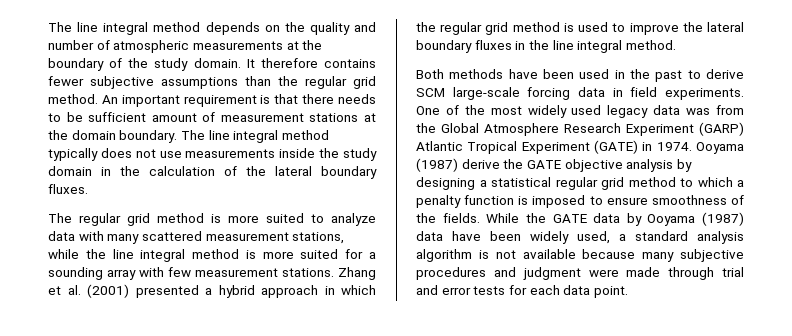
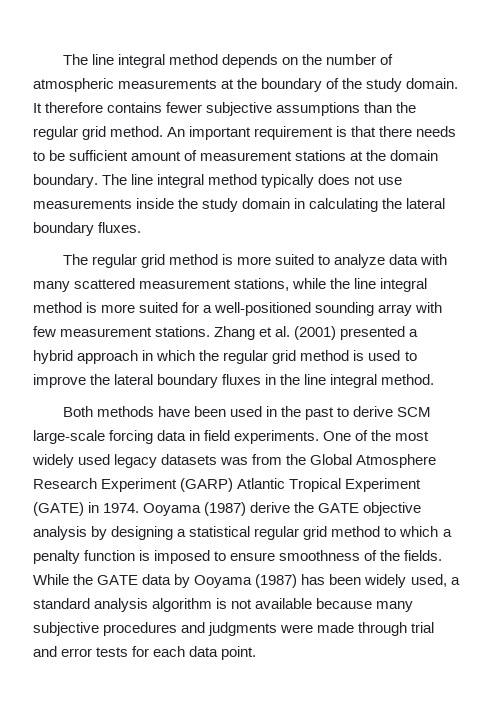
- The line integral method depends on the quality and number of atmospheric measurements at the boundary of the study domain.
+ The line integral method depends on the number of atmospheric measurements at the boundary of the study domain.
- The line integral method typically does not use measurements inside the study domain in the calculation of the lateral boundary fluxes.
+ The line integral method typically does not use measurements inside the study domain in calculating the lateral boundary fluxes.
- The regular grid method is more suited to analyze data with many scattered measurement stations, while the line integral method is more suited for a sounding array with few measurement stations.
+ The regular grid method is more suited to analyze data with many scattered measurement stations, while the line integral method is more suited for a well-positioned sounding array with few measurement stations.
- One of the most widely used legacy data was from the Global Atmosphere Research Experiment (GARP) Atlantic Tropical Experiment (GATE) in 1974.
+ One of the most widely used legacy datasets was from the Global Atmosphere Research Experiment (GARP) Atlantic Tropical Experiment (GATE) in 1974.
- While the GATE data by Ooyama (1987) data have been widely used, a standard analysis algorithm is not available because many subjective procedures and judgment were made through trial and error tests for each data point.
+ While the GATE data by Ooyama (1987) has been widely used, a standard analysis algorithm is not available because many subjective procedures and judgments were made through trial and error tests for each data point.

